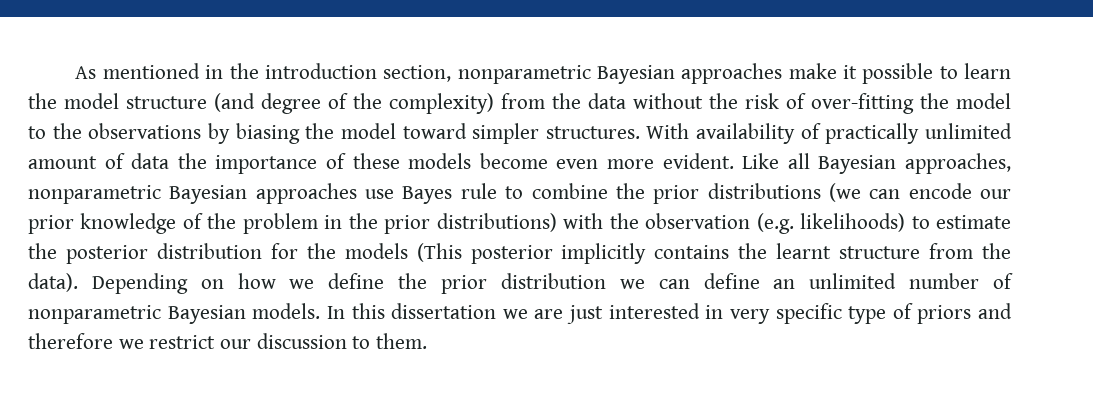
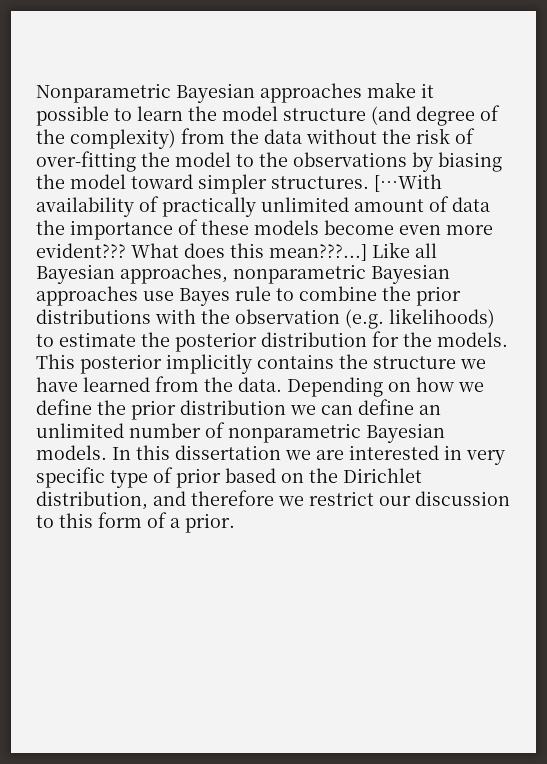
- As mentioned in the introduction section, nonparametric Bayesian approaches make it possible to learn the model structure (and degree of the complexity) from the data without the risk of over-fitting the model to the observations by biasing the model toward simpler structures.
+ Nonparametric Bayesian approaches make it possible to learn the model structure (and degree of the complexity) from the data without the risk of over-fitting the model to the observations by biasing the model toward simpler structures.
- With availability of practically unlimited amount of data the importance of these models become even more evident.
+ […With availability of practically unlimited amount of data the importance of these models become even more evident??? What does this mean???...]
- Like all Bayesian approaches, nonparametric Bayesian approaches use Bayes rule to combine the prior distributions (we can encode our prior knowledge of the problem in the prior distributions) with the observation (e.g. likelihoods) to estimate the posterior distribution for the models (This posterior implicitly contains the learnt structure from the data).
+ Like all Bayesian approaches, nonparametric Bayesian approaches use Bayes rule to combine the prior distributions with the observation (e.g. likelihoods) to estimate the posterior distribution for the models. This posterior implicitly contains the structure we have learned from the data.
- In this dissertation we are just interested in very specific type of priors and therefore we restrict our discussion to them.
+ In this dissertation we are interested in very specific type of prior based on the Dirichlet distribution, and therefore we restrict our discussion to this form of a prior.

